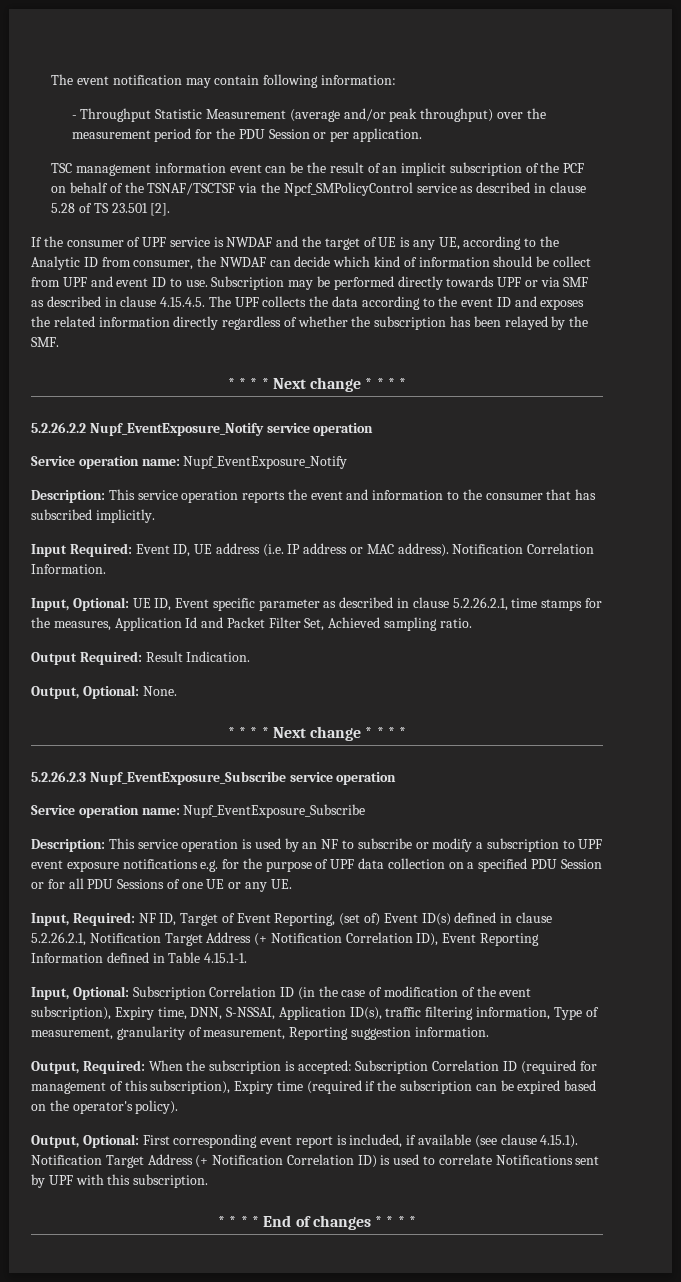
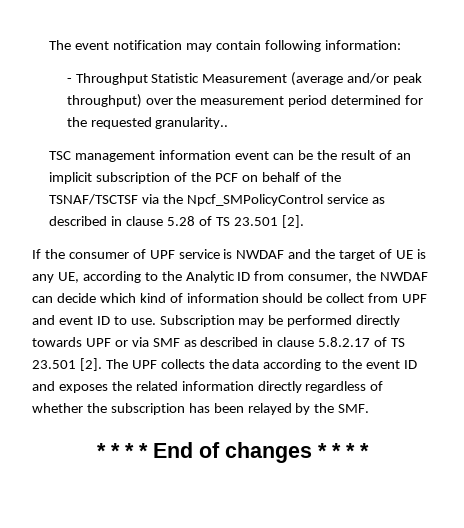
- - Throughput Statistic Measurement (average and/or peak throughput) over the measurement period for the PDU Session or per application.
+ - Throughput Statistic Measurement (average and/or peak throughput) over the measurement period determined for the requested granularity..
- Subscription may be performed directly towards UPF or via SMF as described in clause 4.15.4.5. The UPF collects the data according to the event ID and exposes the related information directly regardless of whether the subscription has been relayed by the SMF.
- * * * * Next change * * * *
- 5.2.26.2.2 Nupf_EventExposure_Notify service operation
- Service operation name: Nupf_EventExposure_Notify
- Description: This service operation reports the event and information to the consumer that has subscribed implicitly.
- Input Required: Event ID, UE address (i.e. IP address or MAC address). Notification Correlation Information.
- Input, Optional: UE ID, Event specific parameter as described in clause 5.2.26.2.1, time stamps for the measures, Application Id and Packet Filter Set, Achieved sampling ratio.
- Output Required: Result Indication.
- Output, Optional: None.
- * * * * Next change * * * *
- 5.2.26.2.3 Nupf_EventExposure_Subscribe service operation
- Service operation name: Nupf_EventExposure_Subscribe
- Description: This service operation is used by an NF to subscribe or modify a subscription to UPF event exposure notifications e.g. for the purpose of UPF data collection on a specified PDU Session or for all PDU Sessions of one UE or any UE.
- Input, Required: NF ID, Target of Event Reporting, (set of) Event ID(s) defined in clause 5.2.26.2.1, Notification Target Address (+ Notification Correlation ID), Event Reporting Information defined in Table 4.15.1-1.
- Input, Optional: Subscription Correlation ID (in the case of modification of the event subscription), Expiry time, DNN, S-NSSAI, Application ID(s), traffic filtering information, Type of measurement, granularity of measurement, Reporting suggestion information.
- Output, Required: When the subscription is accepted: Subscription Correlation ID (required for management of this subscription), Expiry time (required if the subscription can be expired based on the operator's policy).
- Output, Optional: First corresponding event report is included, if available (see clause 4.15.1). Notification Target Address (+ Notification Correlation ID) is used to correlate Notifications sent by UPF with this subscription.
+ Subscription may be performed directly towards UPF or via SMF as described in clause 5.8.2.17 of TS 23.501 [2]. The UPF collects the data according to the event ID and exposes the related information directly regardless of whether the subscription has been relayed by the SMF.

